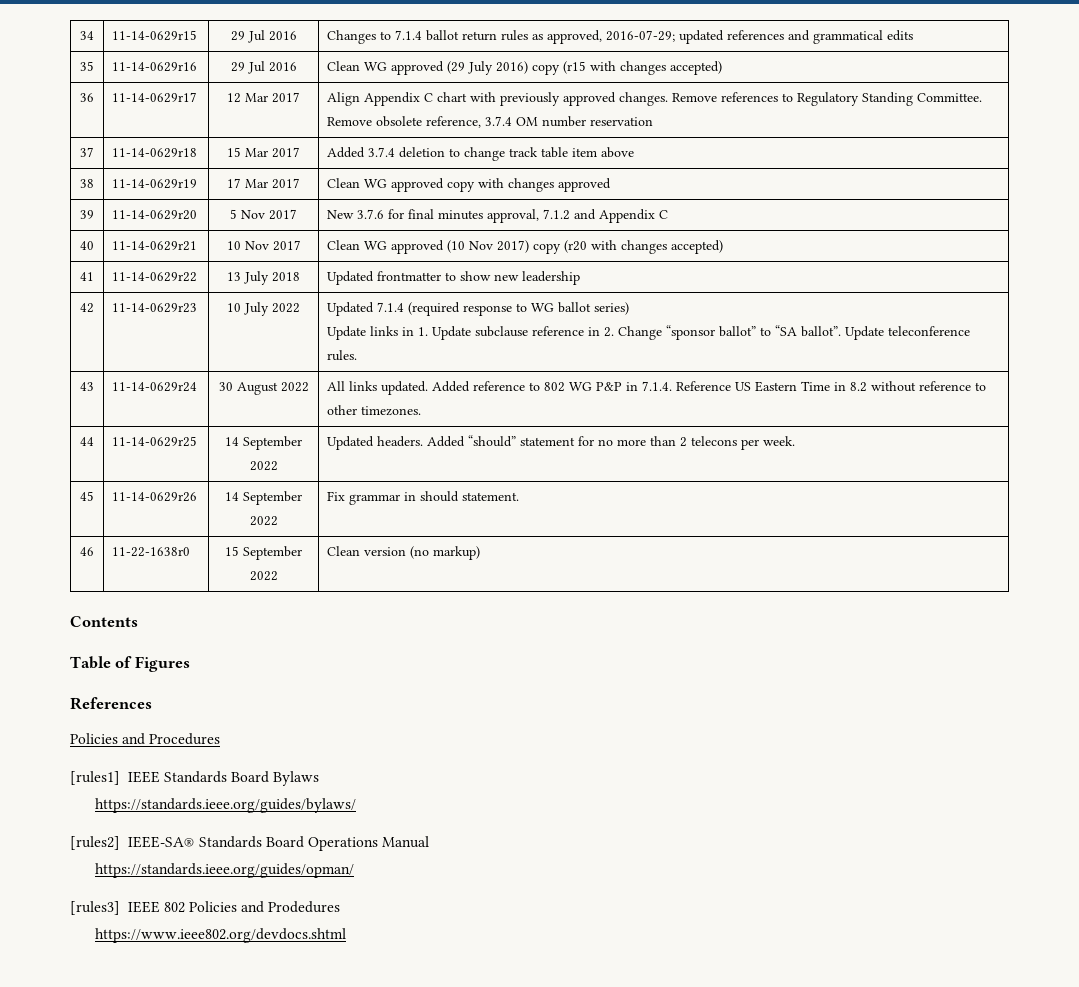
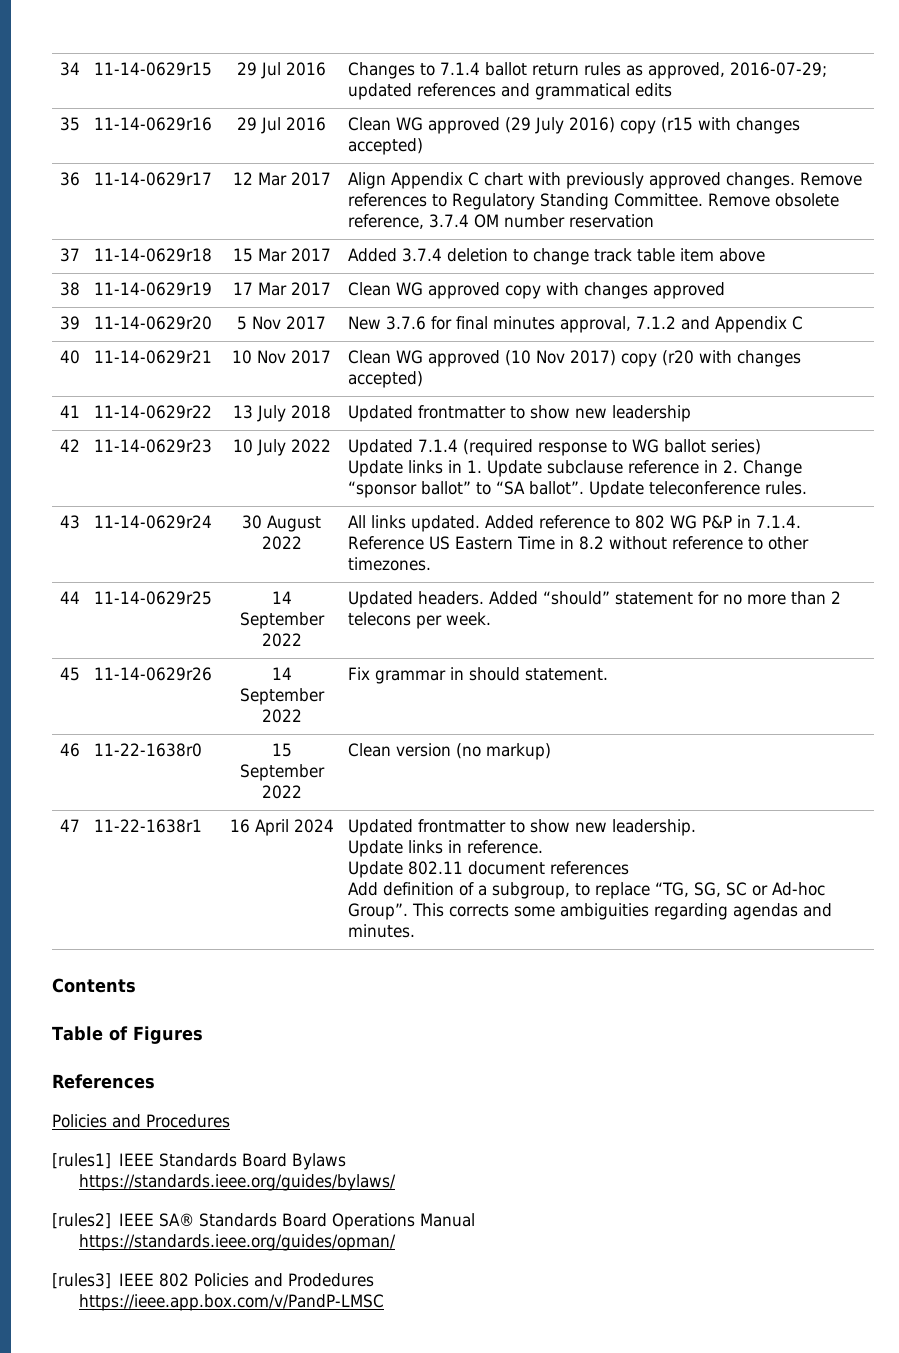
+ 47 | 11-22-1638r1 | 16 April 2024 | Updated frontmatter to show new leadership.
+ Update links in reference.
+ Update 802.11 document references
+ Add definition of a subgroup, to replace “TG, SG, SC or Ad-hoc Group”. This corrects some ambiguities regarding agendas and minutes.
- [rules2] IEEE-SA® Standards Board Operations Manual
+ [rules2] IEEE SA® Standards Board Operations Manual
- https://www.ieee802.org/devdocs.shtml
+ https://ieee.app.box.com/v/PandP-LMSC

